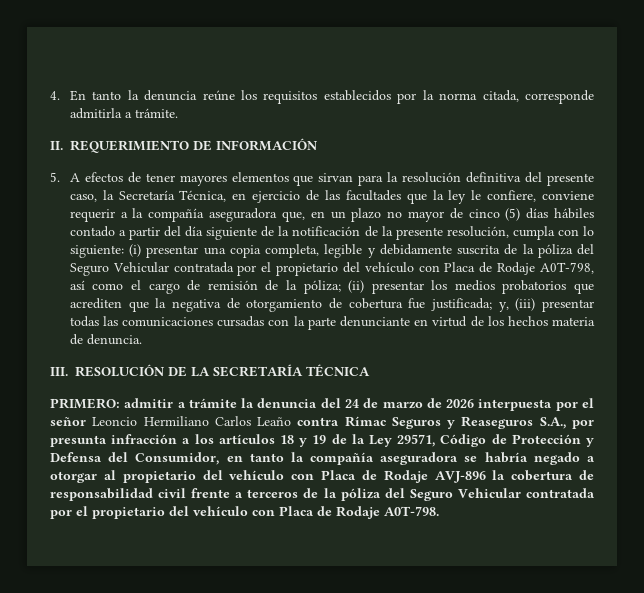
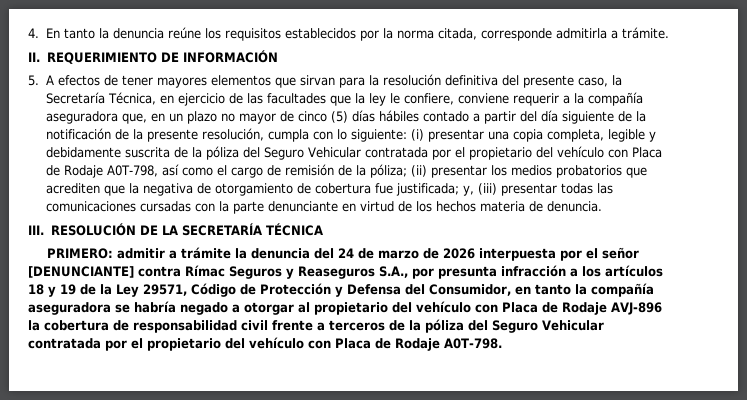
- admitir a trámite la denuncia del 24 de marzo de 2026 interpuesta por el señor Leoncio Hermiliano Carlos Leaño contra Rímac Seguros y Reaseguros S.A., por presunta infracción a los artículos 18 y 19 de la Ley 29571, Código de Protección y Defensa del Consumidor, en tanto la compañía aseguradora se habría negado a otorgar al propietario del vehículo con Placa de Rodaje AVJ-896 la cobertura de responsabilidad civil frente a terceros de la póliza del Seguro Vehicular contratada por el propietario del vehículo con Placa de Rodaje A0T-798.
+ admitir a trámite la denuncia del 24 de marzo de 2026 interpuesta por el señor [DENUNCIANTE] contra Rímac Seguros y Reaseguros S.A., por presunta infracción a los artículos 18 y 19 de la Ley 29571, Código de Protección y Defensa del Consumidor, en tanto la compañía aseguradora se habría negado a otorgar al propietario del vehículo con Placa de Rodaje AVJ-896 la cobertura de responsabilidad civil frente a terceros de la póliza del Seguro Vehicular contratada por el propietario del vehículo con Placa de Rodaje A0T-798.

